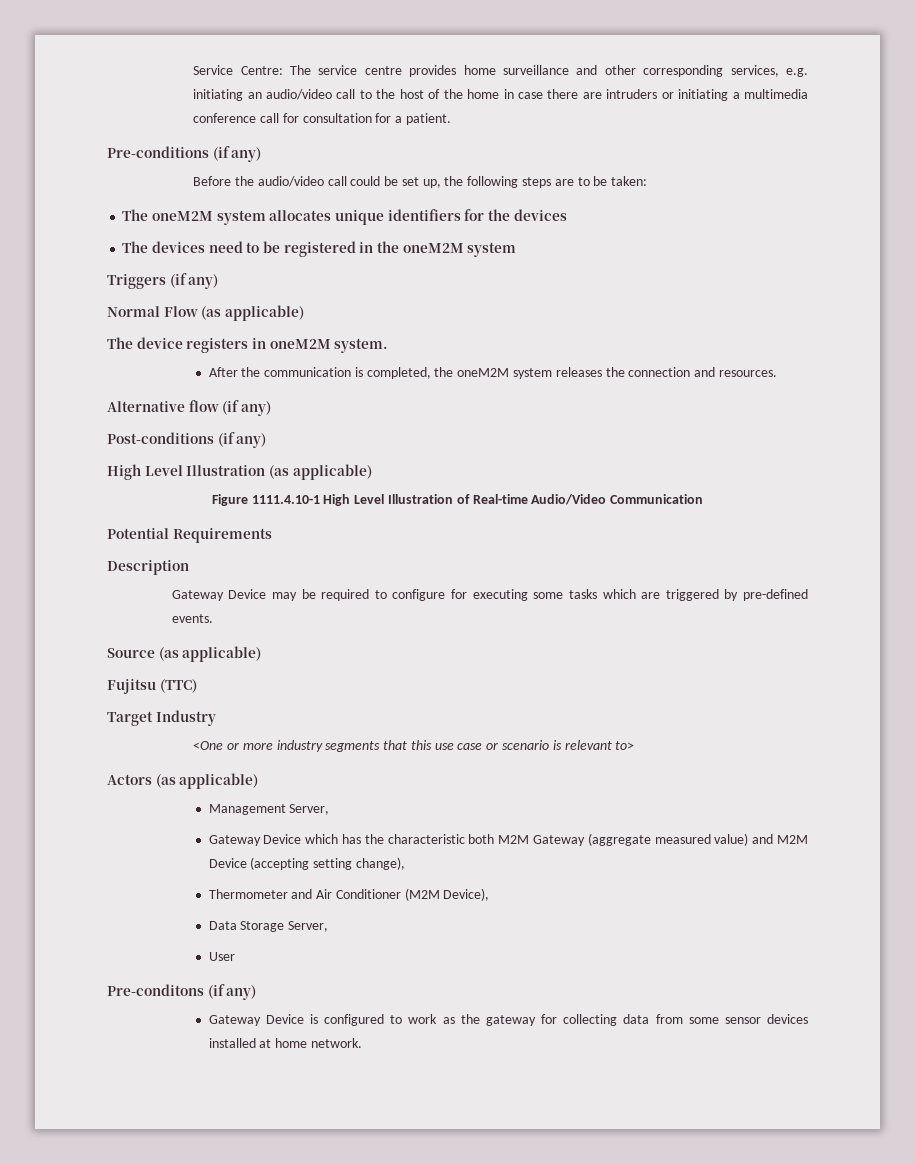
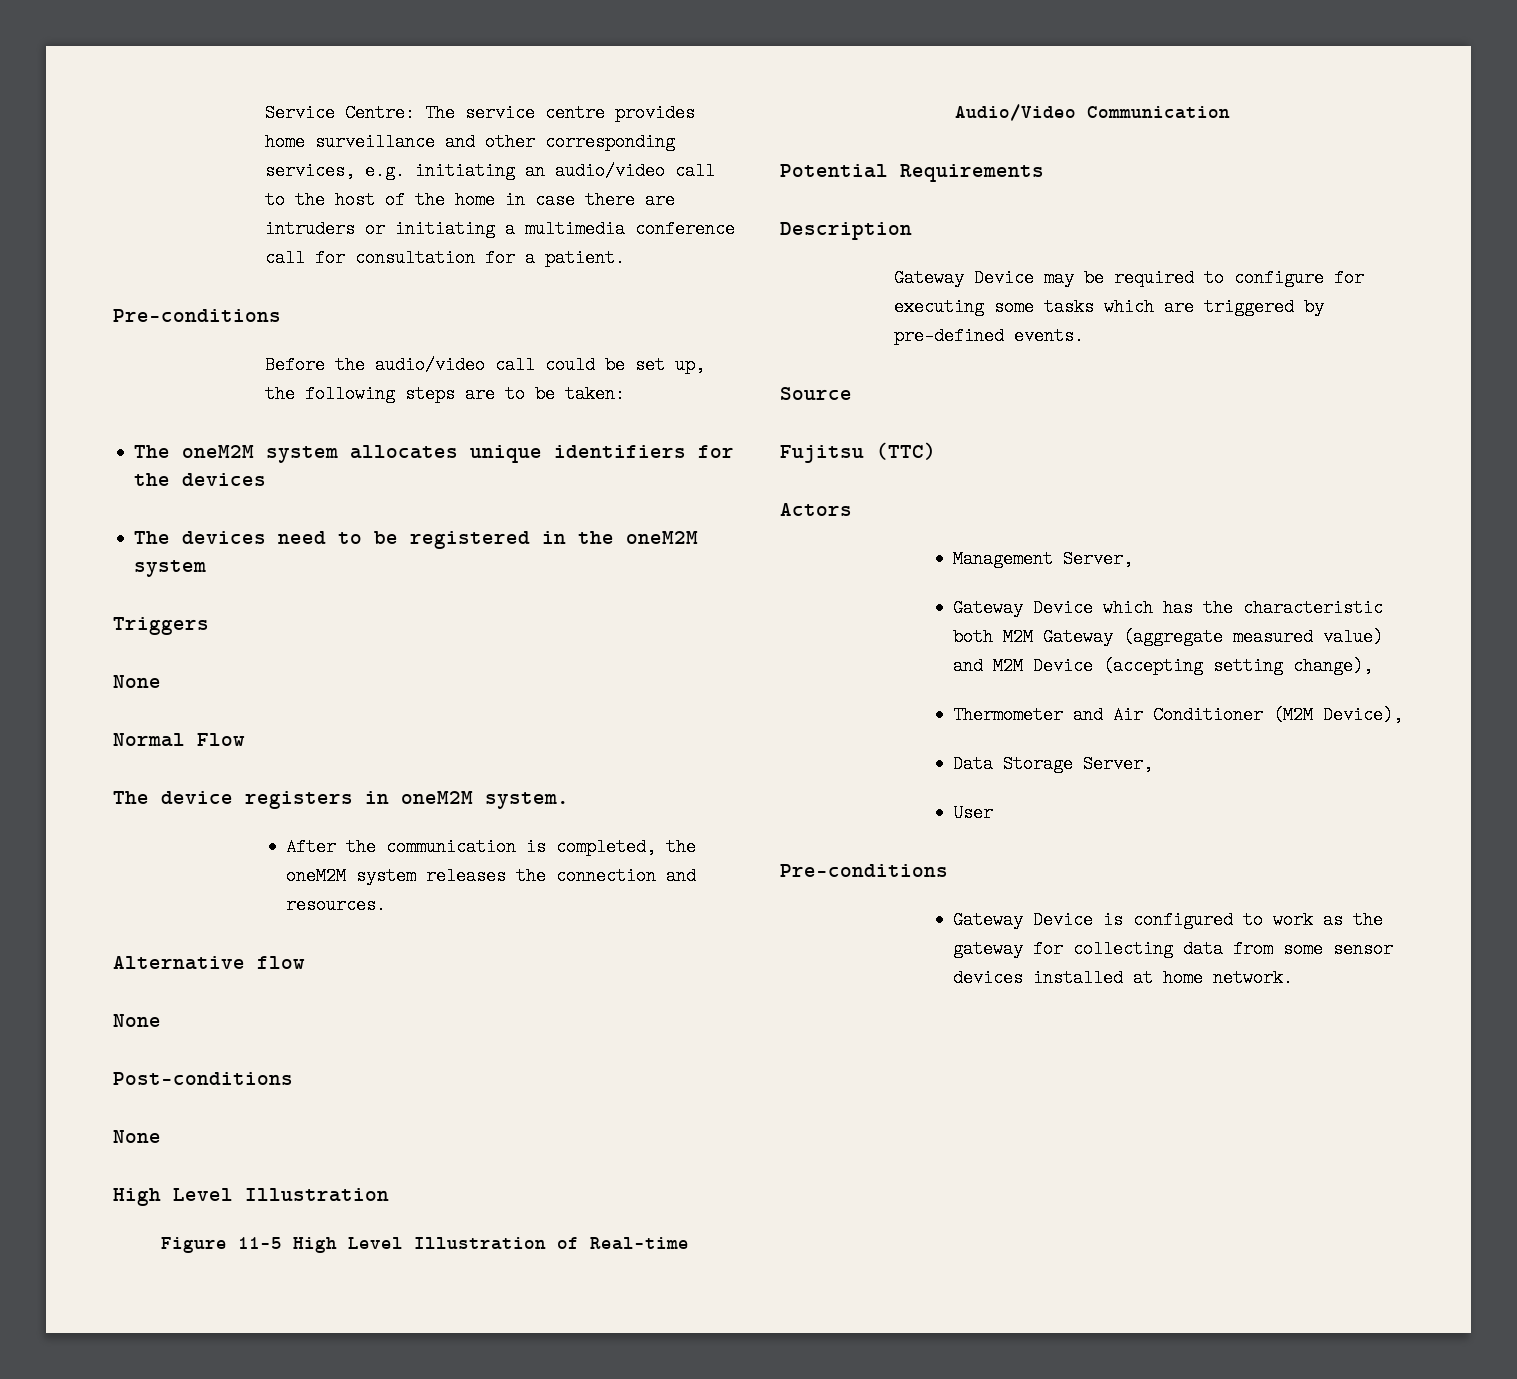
  Service Centre: The service centre provides home surveillance and other corresponding services, e.g. initiating an audio/video call to the host of the home in case there are intruders or initiating a multimedia conference call for consultation for a patient.
- Pre-conditions (if any)
+ Pre-conditions
- Triggers (if any)
+ Triggers
+ None
- Normal Flow (as applicable)
+ Normal Flow
- Alternative flow (if any)
+ Alternative flow
+ None
- Post-conditions (if any)
- High Level Illustration (as applicable)
+ Post-conditions
+ None
+ High Level Illustration
- Figure 1111.4.10-1 High Level Illustration of Real-time Audio/Video Communication
+ Figure 11-5 High Level Illustration of Real-time Audio/Video Communication
- Source (as applicable)
+ Source
- Target Industry
- <One or more industry segments that this use case or scenario is relevant to>
- Actors (as applicable)
+ Actors
  User
- Pre-conditons (if any)
+ Pre-conditions

